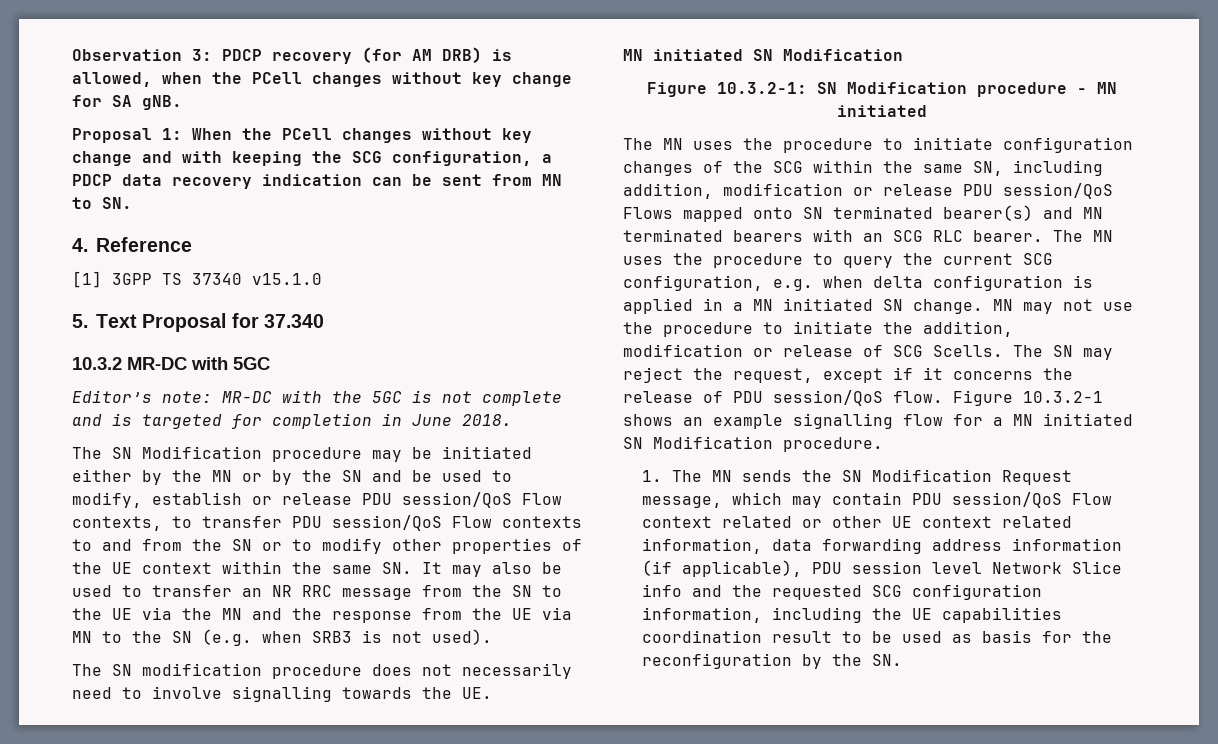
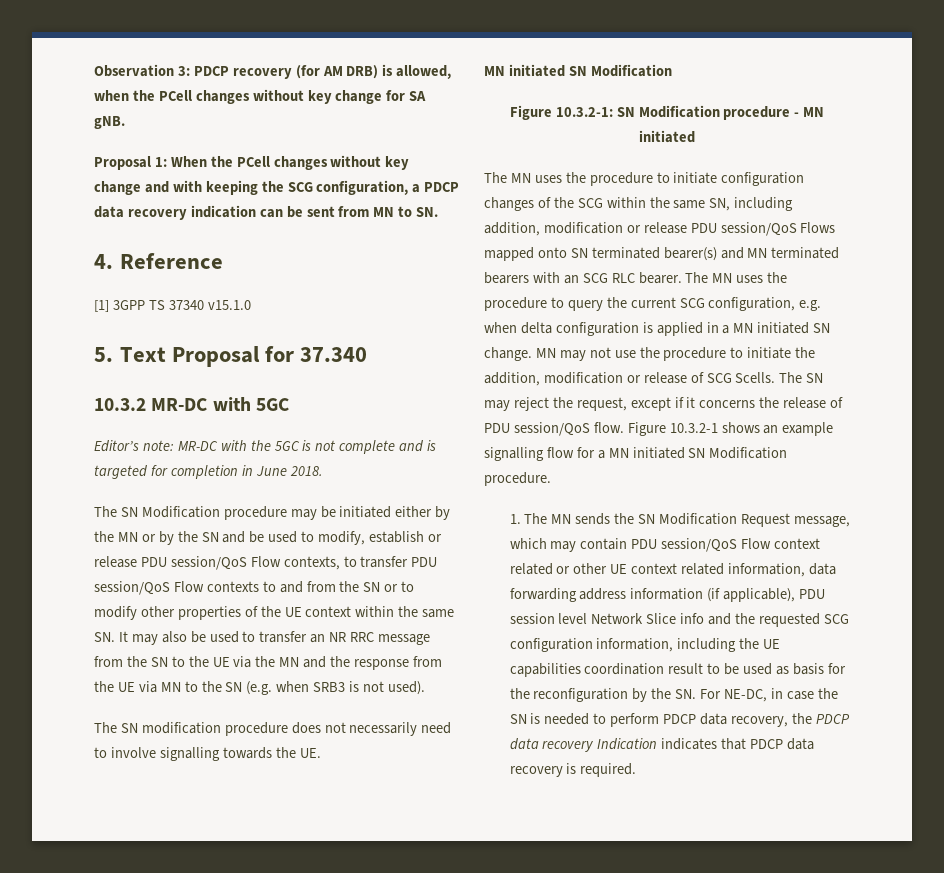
- 1. The MN sends the SN Modification Request message, which may contain PDU session/QoS Flow context related or other UE context related information, data forwarding address information (if applicable), PDU session level Network Slice info and the requested SCG configuration information, including the UE capabilities coordination result to be used as basis for the reconfiguration by the SN.
+ 1. The MN sends the SN Modification Request message, which may contain PDU session/QoS Flow context related or other UE context related information, data forwarding address information (if applicable), PDU session level Network Slice info and the requested SCG configuration information, including the UE capabilities coordination result to be used as basis for the reconfiguration by the SN. For NE-DC, in case the SN is needed to perform PDCP data recovery, the PDCP data recovery Indication indicates that PDCP data recovery is required.

